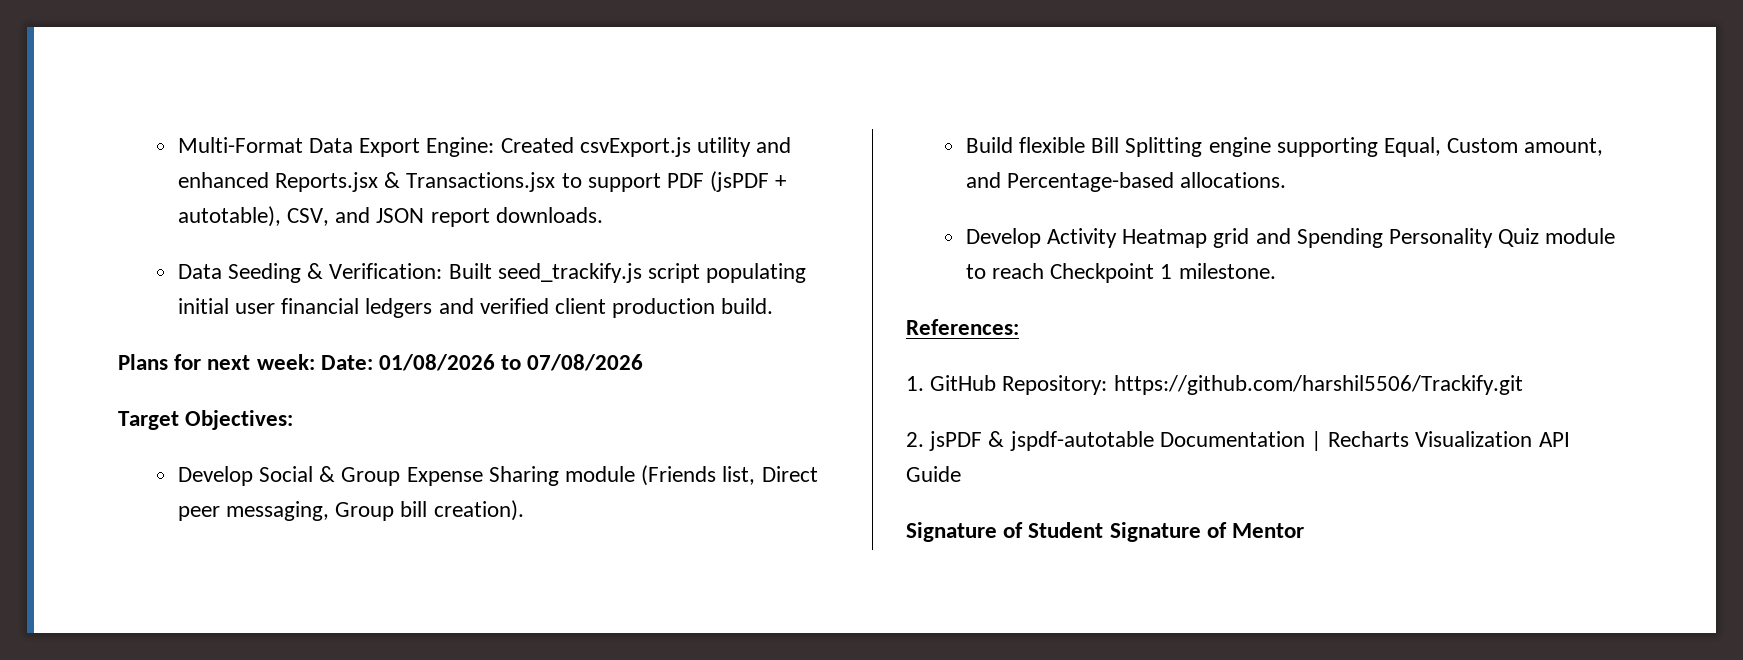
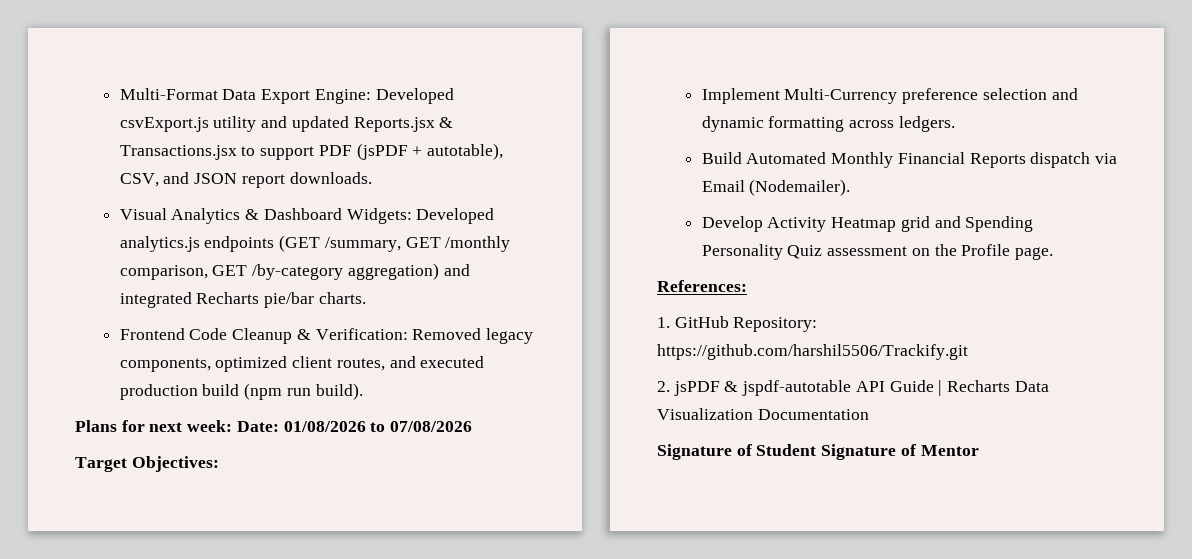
- Multi-Format Data Export Engine: Created csvExport.js utility and enhanced Reports.jsx & Transactions.jsx to support PDF (jsPDF + autotable), CSV, and JSON report downloads.
+ Multi-Format Data Export Engine: Developed csvExport.js utility and updated Reports.jsx & Transactions.jsx to support PDF (jsPDF + autotable), CSV, and JSON report downloads.
- Data Seeding & Verification: Built seed_trackify.js script populating initial user financial ledgers and verified client production build.
+ Visual Analytics & Dashboard Widgets: Developed analytics.js endpoints (GET /summary, GET /monthly comparison, GET /by-category aggregation) and integrated Recharts pie/bar charts.
+ Frontend Code Cleanup & Verification: Removed legacy components, optimized client routes, and executed production build (npm run build).
- Develop Social & Group Expense Sharing module (Friends list, Direct peer messaging, Group bill creation).
- Build flexible Bill Splitting engine supporting Equal, Custom amount, and Percentage-based allocations.
+ Implement Multi-Currency preference selection and dynamic formatting across ledgers.
+ Build Automated Monthly Financial Reports dispatch via Email (Nodemailer).
- Develop Activity Heatmap grid and Spending Personality Quiz module to reach Checkpoint 1 milestone.
+ Develop Activity Heatmap grid and Spending Personality Quiz assessment on the Profile page.
- 2. jsPDF & jspdf-autotable Documentation | Recharts Visualization API Guide
+ 2. jsPDF & jspdf-autotable API Guide | Recharts Data Visualization Documentation

